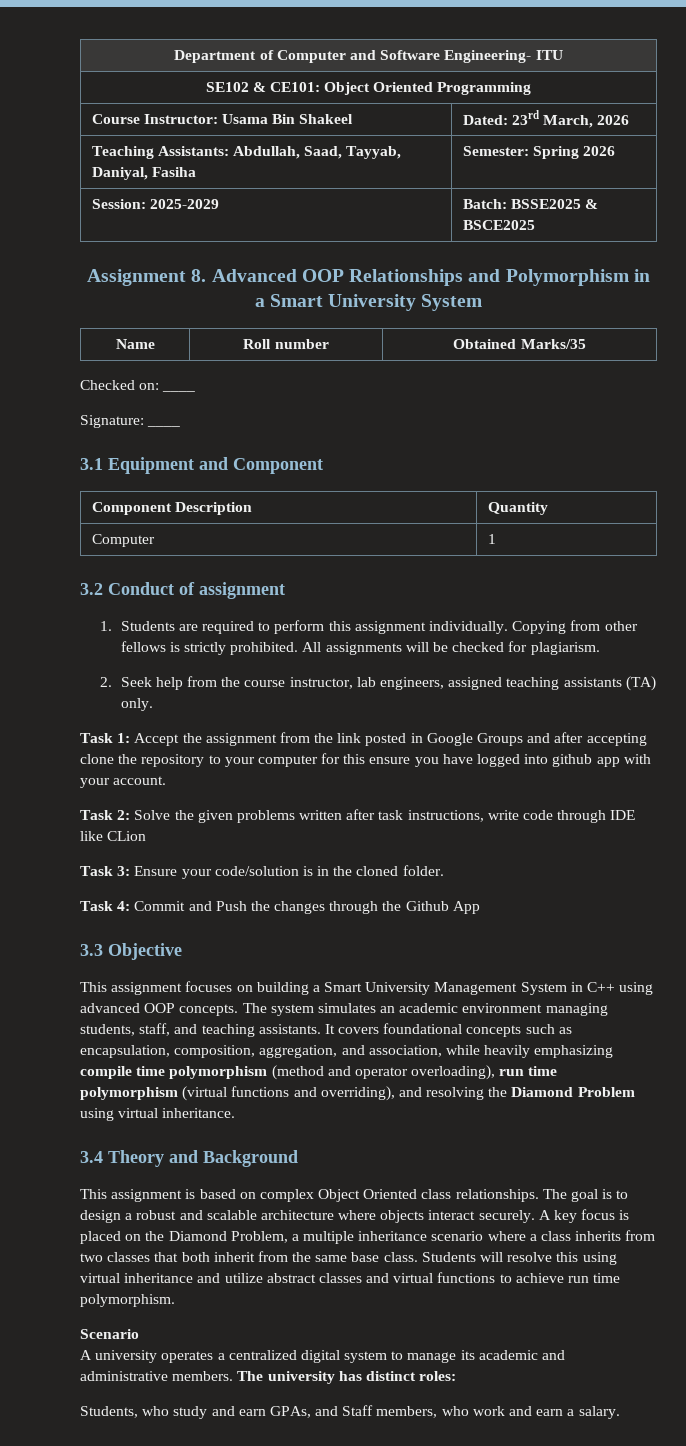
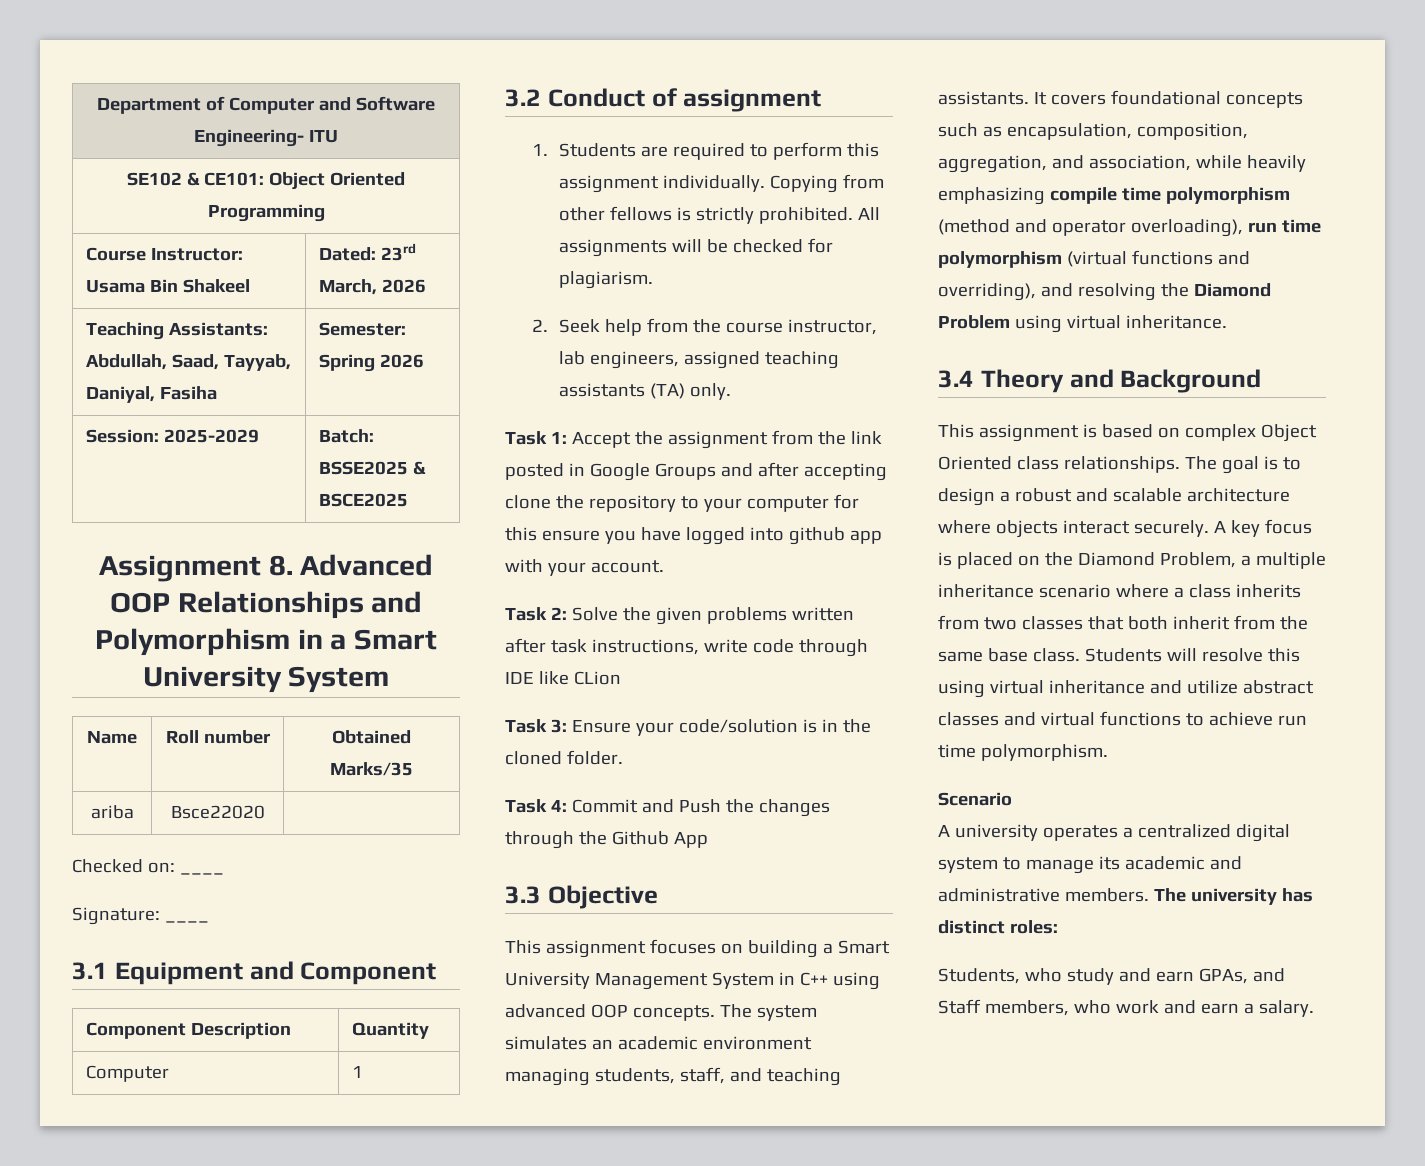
+ ariba | Bsce22020 |

